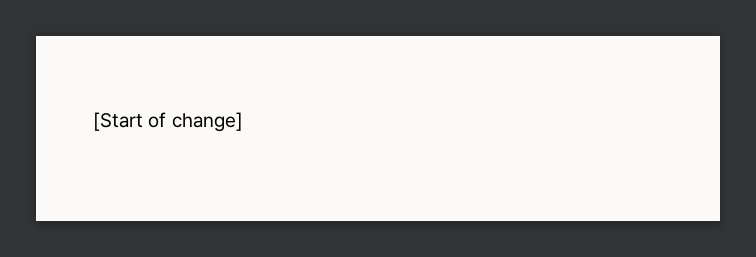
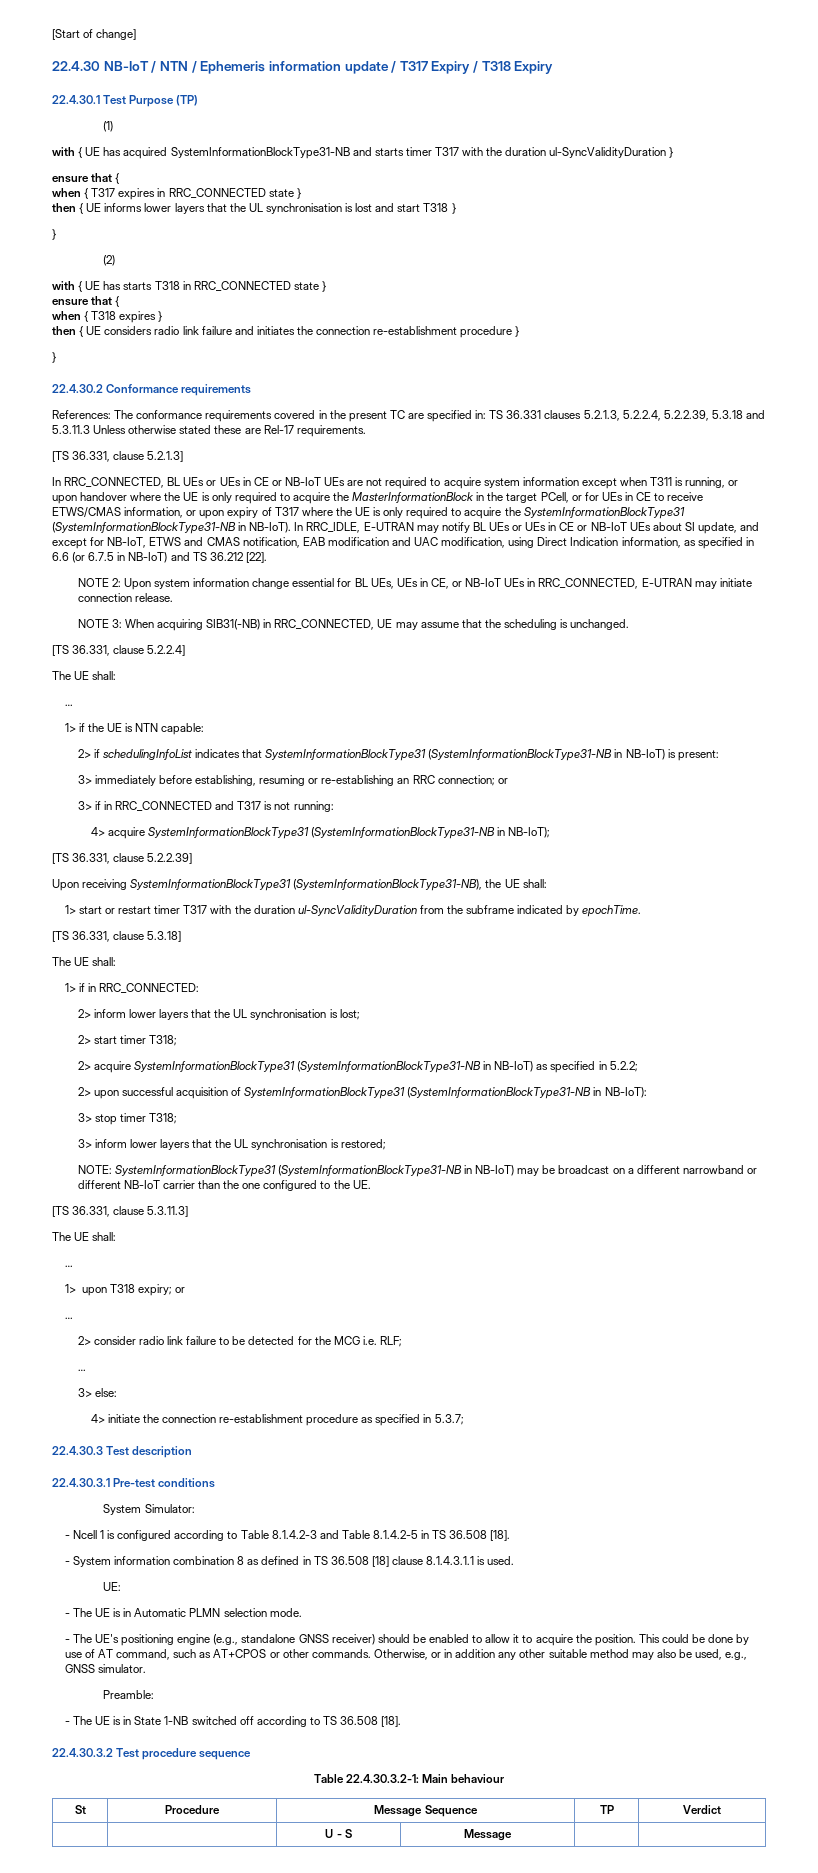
+ 22.4.30 NB-IoT / NTN / Ephemeris information update / T317 Expiry / T318 Expiry
+ 22.4.30.1 Test Purpose (TP)
+ (1)
+ with { UE has acquired SystemInformationBlockType31-NB and starts timer T317 with the duration ul-SyncValidityDuration }
+ ensure that {
+ when { T317 expires in RRC_CONNECTED state }
+ then { UE informs lower layers that the UL synchronisation is lost and start T318 }
+ }
+ (2)
+ with { UE has starts T318 in RRC_CONNECTED state }
+ ensure that {
+ when { T318 expires }
+ then { UE considers radio link failure and initiates the connection re-establishment procedure }
+ }
+ 22.4.30.2 Conformance requirements
+ References: The conformance requirements covered in the present TC are specified in: TS 36.331 clauses 5.2.1.3, 5.2.2.4, 5.2.2.39, 5.3.18 and 5.3.11.3 Unless otherwise stated these are Rel-17 requirements.
+ [TS 36.331, clause 5.2.1.3]
+ In RRC_CONNECTED, BL UEs or UEs in CE or NB-IoT UEs are not required to acquire system information except when T311 is running, or upon handover where the UE is only required to acquire the MasterInformationBlock in the target PCell, or for UEs in CE to receive ETWS/CMAS information, or upon expiry of T317 where the UE is only required to acquire the SystemInformationBlockType31 (SystemInformationBlockType31-NB in NB-IoT). In RRC_IDLE, E-UTRAN may notify BL UEs or UEs in CE or NB-IoT UEs about SI update, and except for NB-IoT, ETWS and CMAS notification, EAB modification and UAC modification, using Direct Indication information, as specified in 6.6 (or 6.7.5 in NB-IoT) and TS 36.212 [22].
+ NOTE 2: Upon system information change essential for BL UEs, UEs in CE, or NB-IoT UEs in RRC_CONNECTED, E-UTRAN may initiate connection release.
+ NOTE 3: When acquiring SIB31(-NB) in RRC_CONNECTED, UE may assume that the scheduling is unchanged.
+ [TS 36.331, clause 5.2.2.4]
+ The UE shall:
+ …
+ 1> if the UE is NTN capable:
+ 2> if schedulingInfoList indicates that SystemInformationBlockType31 (SystemInformationBlockType31-NB in NB-IoT) is present:
+ 3> immediately before establishing, resuming or re-establishing an RRC connection; or
+ 3> if in RRC_CONNECTED and T317 is not running:
+ 4> acquire SystemInformationBlockType31 (SystemInformationBlockType31-NB in NB-IoT);
+ [TS 36.331, clause 5.2.2.39]
+ Upon receiving SystemInformationBlockType31 (SystemInformationBlockType31-NB), the UE shall:
+ 1> start or restart timer T317 with the duration ul-SyncValidityDuration from the subframe indicated by epochTime.
+ [TS 36.331, clause 5.3.18]
+ The UE shall:
+ 1> if in RRC_CONNECTED:
+ 2> inform lower layers that the UL synchronisation is lost;
+ 2> start timer T318;
+ 2> acquire SystemInformationBlockType31 (SystemInformationBlockType31-NB in NB-IoT) as specified in 5.2.2;
+ 2> upon successful acquisition of SystemInformationBlockType31 (SystemInformationBlockType31-NB in NB-IoT):
+ 3> stop timer T318;
+ 3> inform lower layers that the UL synchronisation is restored;
+ NOTE: SystemInformationBlockType31 (SystemInformationBlockType31-NB in NB-IoT) may be broadcast on a different narrowband or different NB-IoT carrier than the one configured to the UE.
+ [TS 36.331, clause 5.3.11.3]
+ The UE shall:
+ …
+ 1> upon T318 expiry; or
+ …
+ 2> consider radio link failure to be detected for the MCG i.e. RLF;
+ …
+ 3> else:
+ 4> initiate the connection re-establishment procedure as specified in 5.3.7;
+ 22.4.30.3 Test description
+ 22.4.30.3.1 Pre-test conditions
+ System Simulator:
+ - Ncell 1 is configured according to Table 8.1.4.2-3 and Table 8.1.4.2-5 in TS 36.508 [18].
+ - System information combination 8 as defined in TS 36.508 [18] clause 8.1.4.3.1.1 is used.
+ UE:
+ - The UE is in Automatic PLMN selection mode.
+ - The UE's positioning engine (e.g., standalone GNSS receiver) should be enabled to allow it to acquire the position. This could be done by use of AT command, such as AT+CPOS or other commands. Otherwise, or in addition any other suitable method may also be used, e.g., GNSS simulator.
+ Preamble:
+ - The UE is in State 1-NB switched off according to TS 36.508 [18].
+ 22.4.30.3.2 Test procedure sequence
+ Table 22.4.30.3.2-1: Main behaviour
+ St | Procedure | Message Sequence | TP | Verdict
+ | | U - S | Message | |

